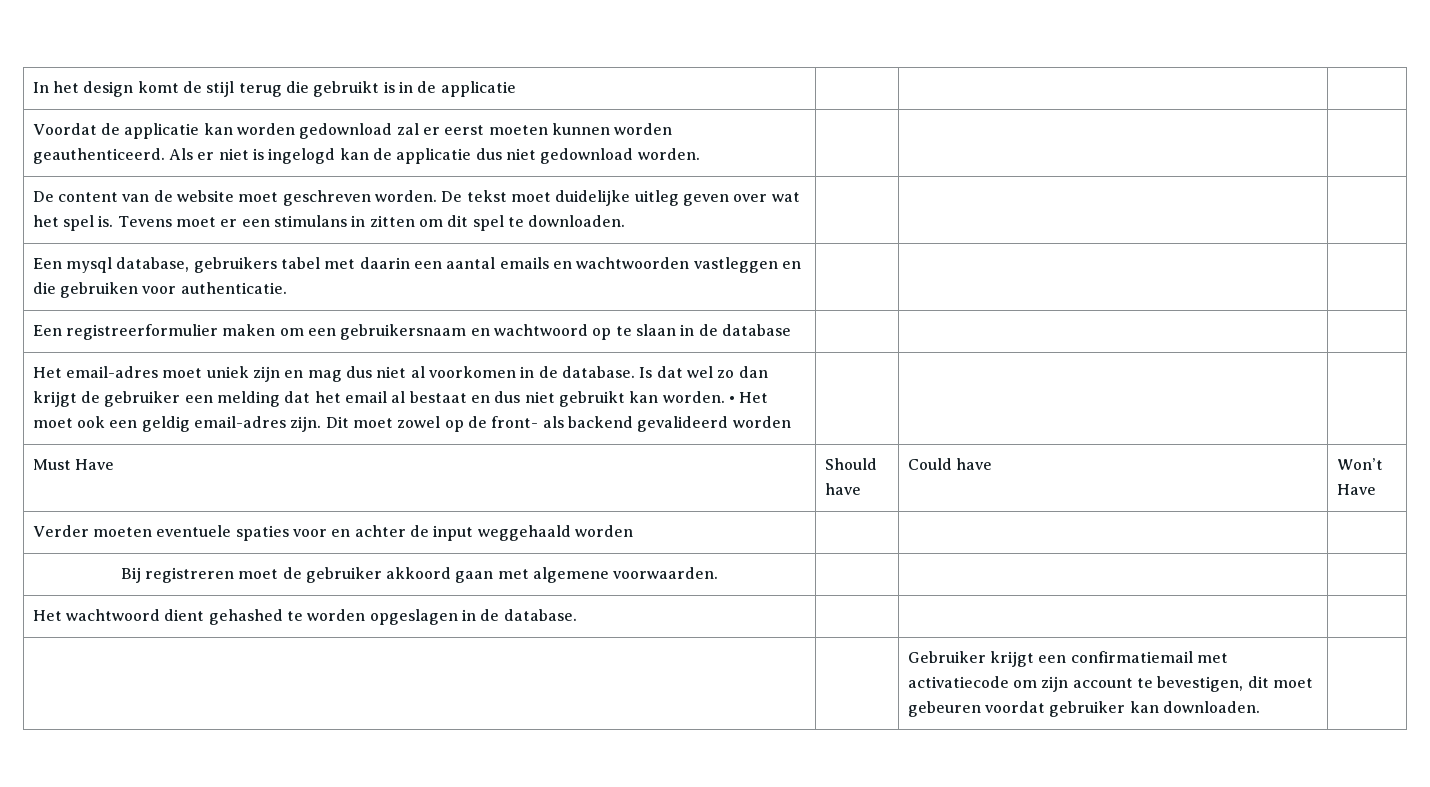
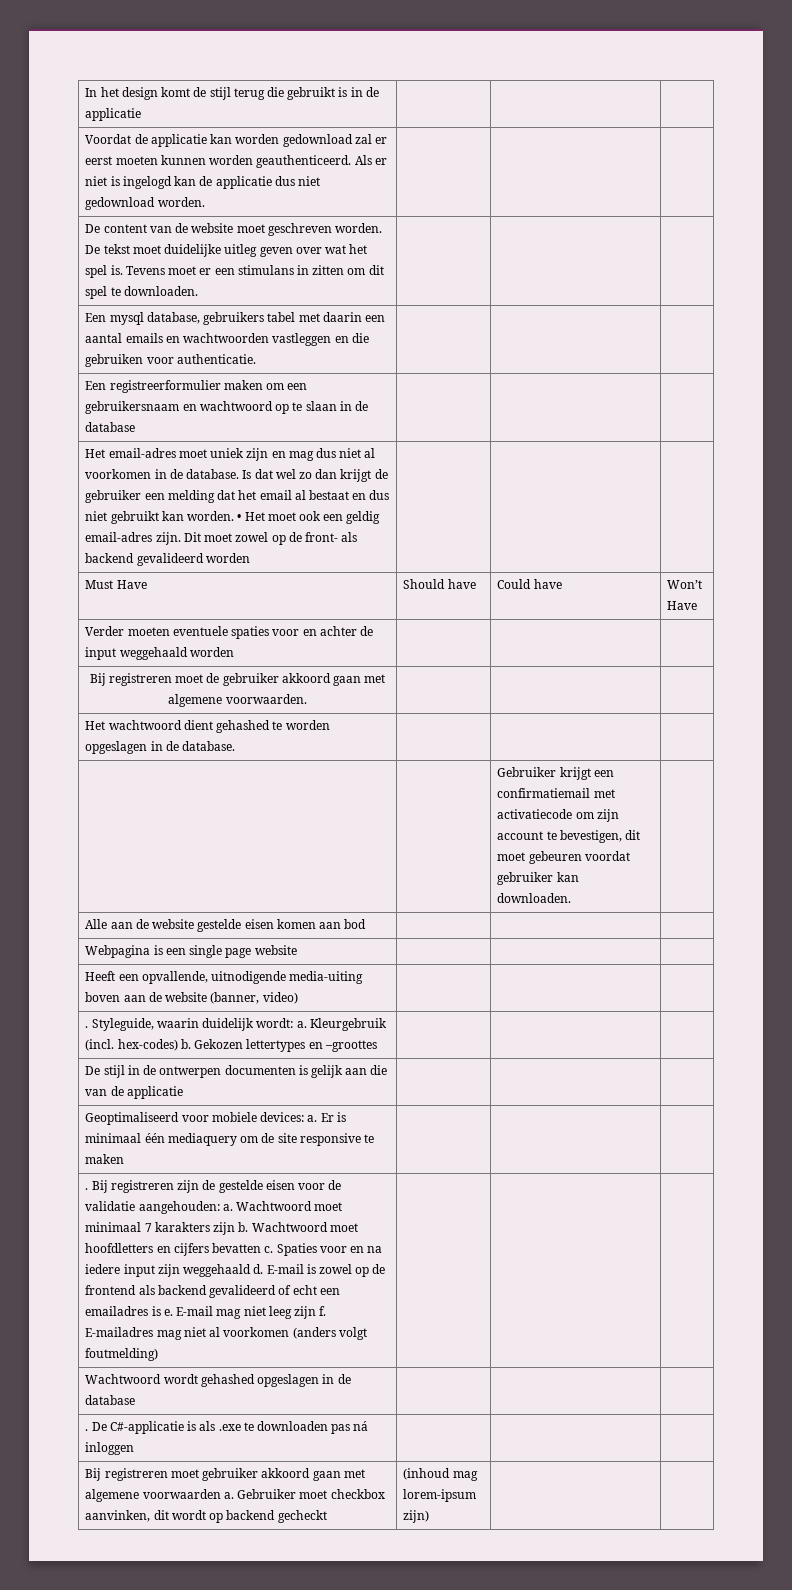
+ Alle aan de website gestelde eisen komen aan bod | | |
+ Webpagina is een single page website | | |
+ Heeft een opvallende, uitnodigende media-uiting boven aan de website (banner, video) | | |
+ . Styleguide, waarin duidelijk wordt: a. Kleurgebruik (incl. hex-codes) b. Gekozen lettertypes en –groottes | | |
+ De stijl in de ontwerpen documenten is gelijk aan die van de applicatie | | |
+ Geoptimaliseerd voor mobiele devices: a. Er is minimaal één mediaquery om de site responsive te maken | | |
+ . Bij registreren zijn de gestelde eisen voor de validatie aangehouden: a. Wachtwoord moet minimaal 7 karakters zijn b. Wachtwoord moet hoofdletters en cijfers bevatten c. Spaties voor en na iedere input zijn weggehaald d. E-mail is zowel op de frontend als backend gevalideerd of echt een emailadres is e. E-mail mag niet leeg zijn f. E-mailadres mag niet al voorkomen (anders volgt foutmelding) | | |
+ Wachtwoord wordt gehashed opgeslagen in de database | | |
+ . De C#-applicatie is als .exe te downloaden pas ná inloggen | | |
+ Bij registreren moet gebruiker akkoord gaan met algemene voorwaarden a. Gebruiker moet checkbox aanvinken, dit wordt op backend gecheckt | (inhoud mag lorem-ipsum zijn) | |

